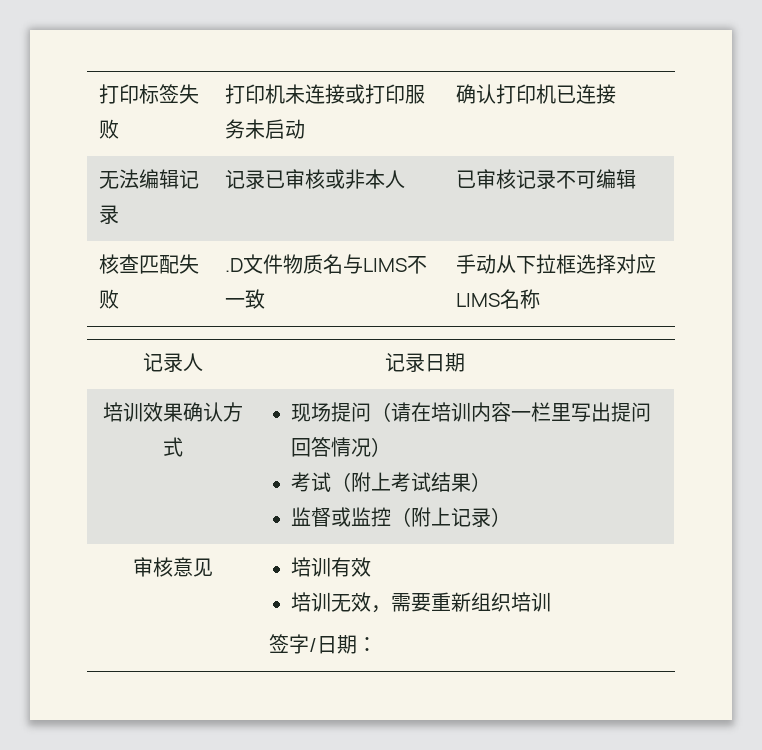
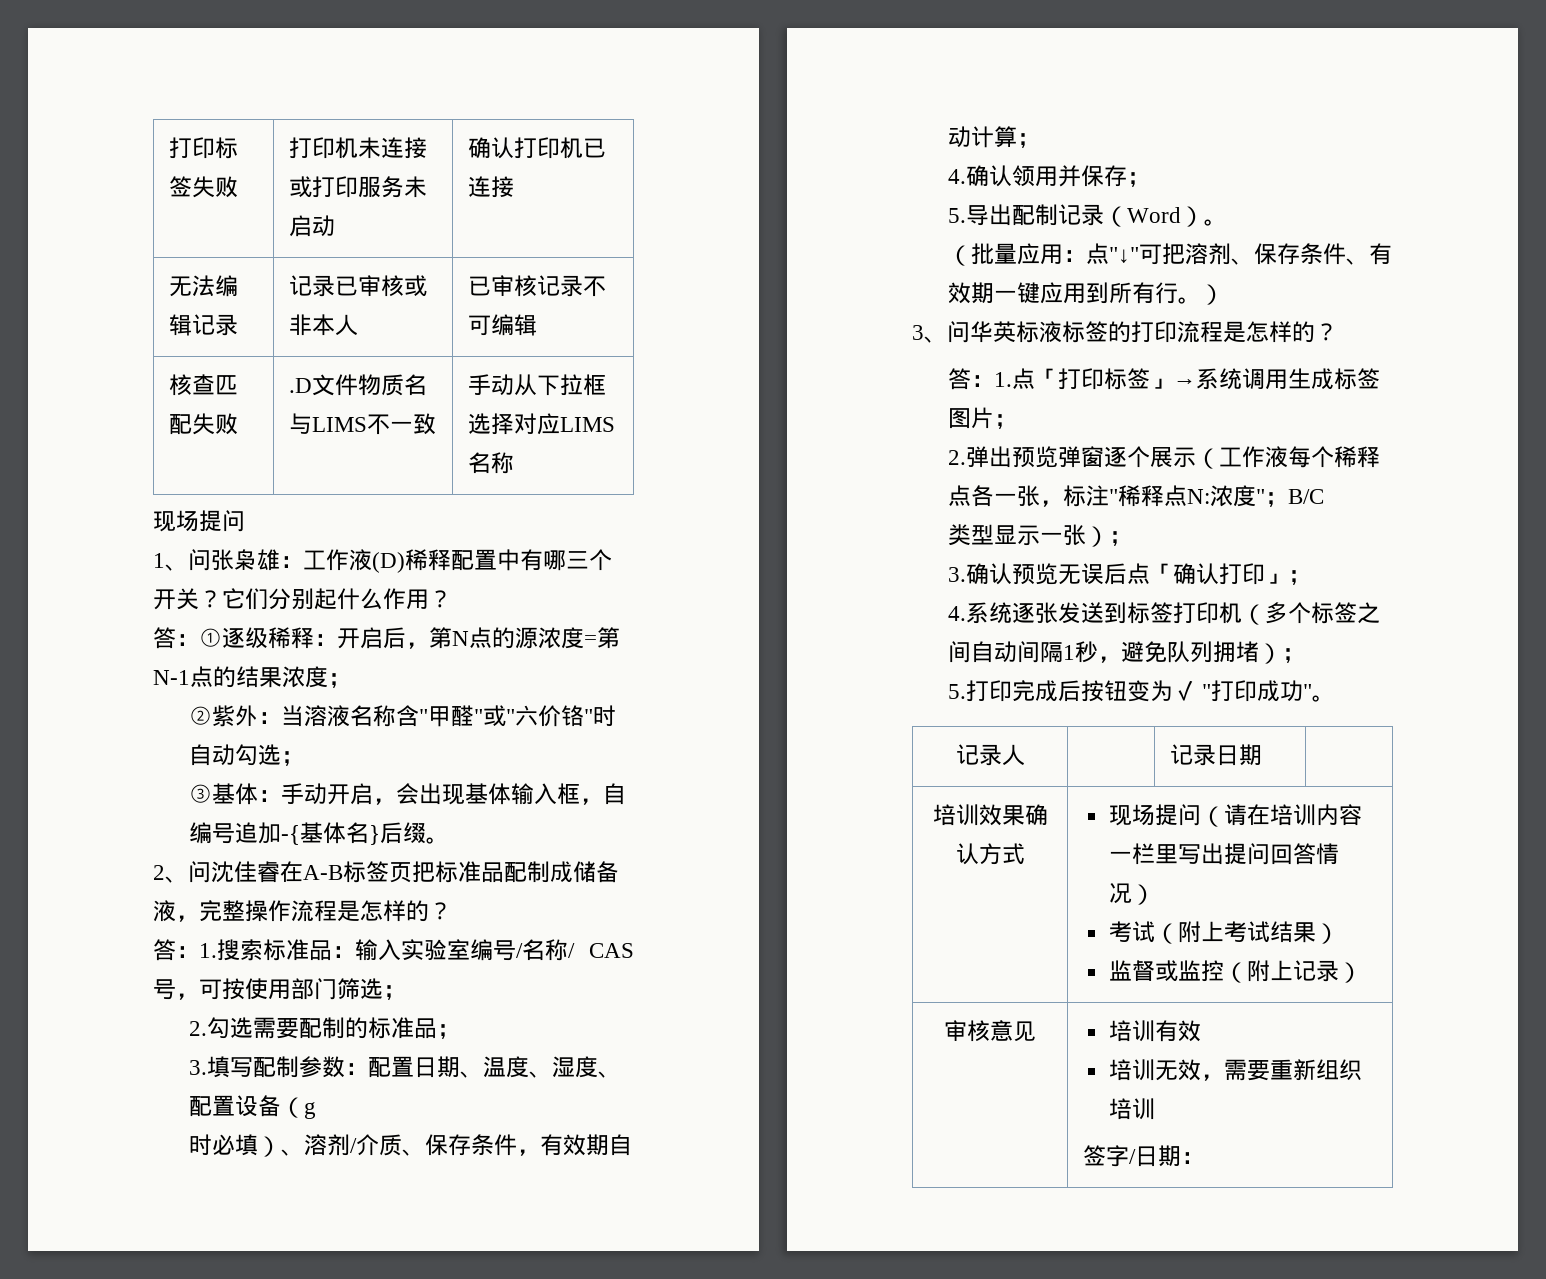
  核查匹配失败 | .D文件物质名与LIMS不一致 | 手动从下拉框选择对应LIMS名称
+ 现场提问
+ 1、问张枭雄：工作液(D)稀释配置中有哪三个开关？它们分别起什么作用？
+ 答：①逐级稀释：开启后，第N点的源浓度=第N-1点的结果浓度；
+ ②紫外：当溶液名称含"甲醛"或"六价铬"时自动勾选；
+ ③基体：手动开启，会出现基体输入框，自编号追加-{基体名}后缀。
+ 2、问沈佳睿在A-B标签页把标准品配制成储备液，完整操作流程是怎样的？
+ 答：1.搜索标准品：输入实验室编号/名称/ CAS号，可按使用部门筛选；
+ 2.勾选需要配制的标准品；
+ 3.填写配制参数：配置日期、温度、湿度、配置设备（g
+ 时必填）、溶剂/介质、保存条件，有效期自动计算；
+ 4.确认领用并保存；
+ 5.导出配制记录（Word）。
+ （批量应用：点"↓"可把溶剂、保存条件、有效期一键应用到所有行。）
+ 3、问华英标液标签的打印流程是怎样的？
+ 答：1.点「打印标签」→系统调用生成标签图片；
+ 2.弹出预览弹窗逐个展示（工作液每个稀释点各一张，标注"稀释点N:浓度"；B/C
+ 类型显示一张）；
+ 3.确认预览无误后点「确认打印」；
+ 4.系统逐张发送到标签打印机（多个标签之间自动间隔1秒，避免队列拥堵）；
+ 5.打印完成后按钮变为✓ "打印成功"。

